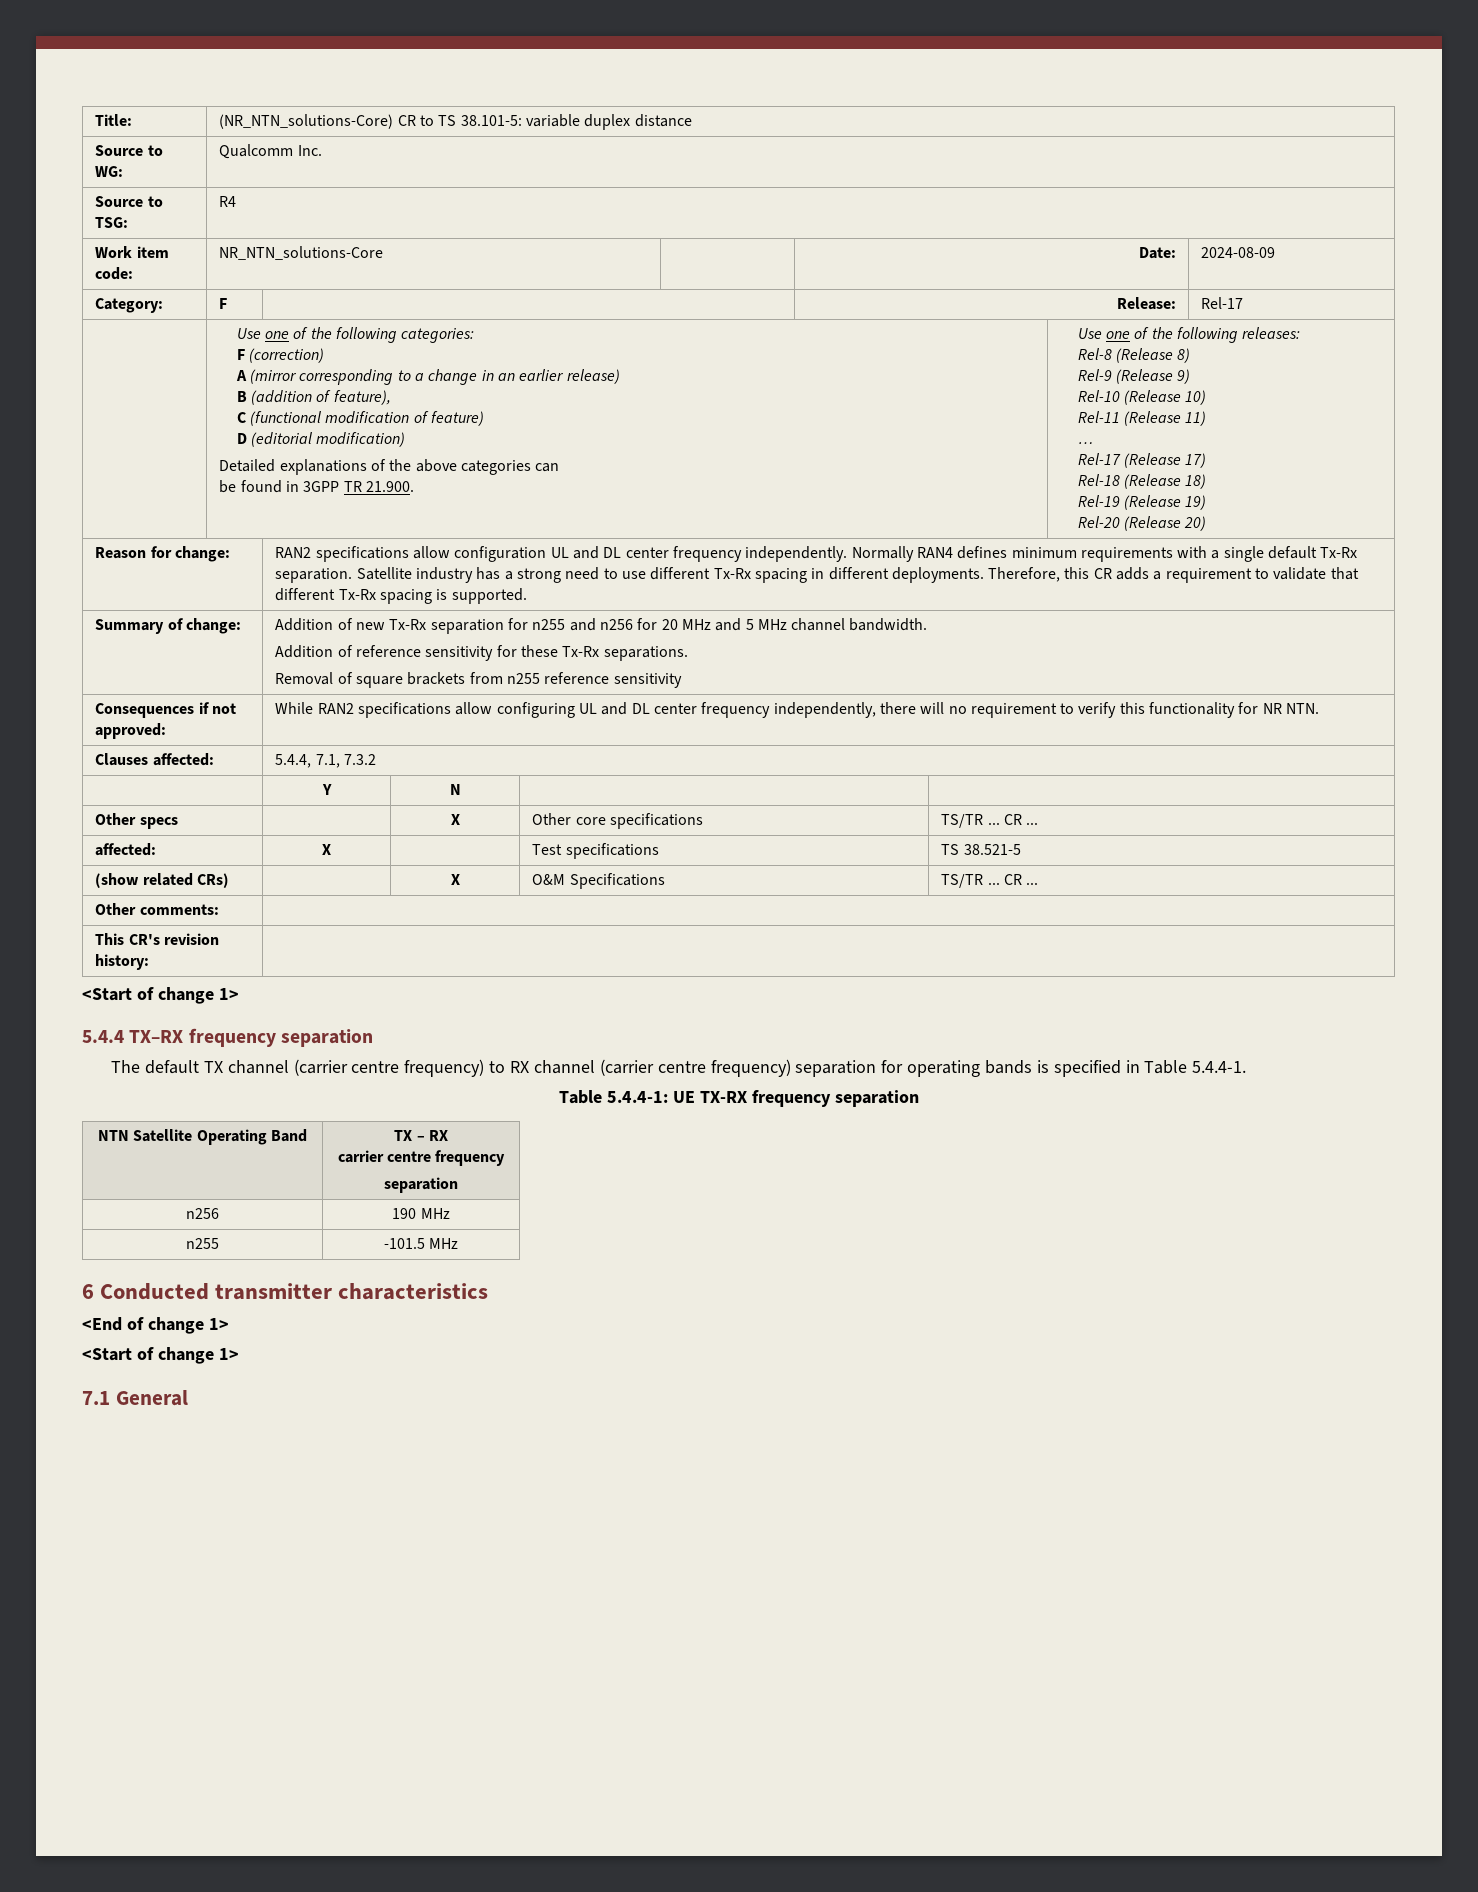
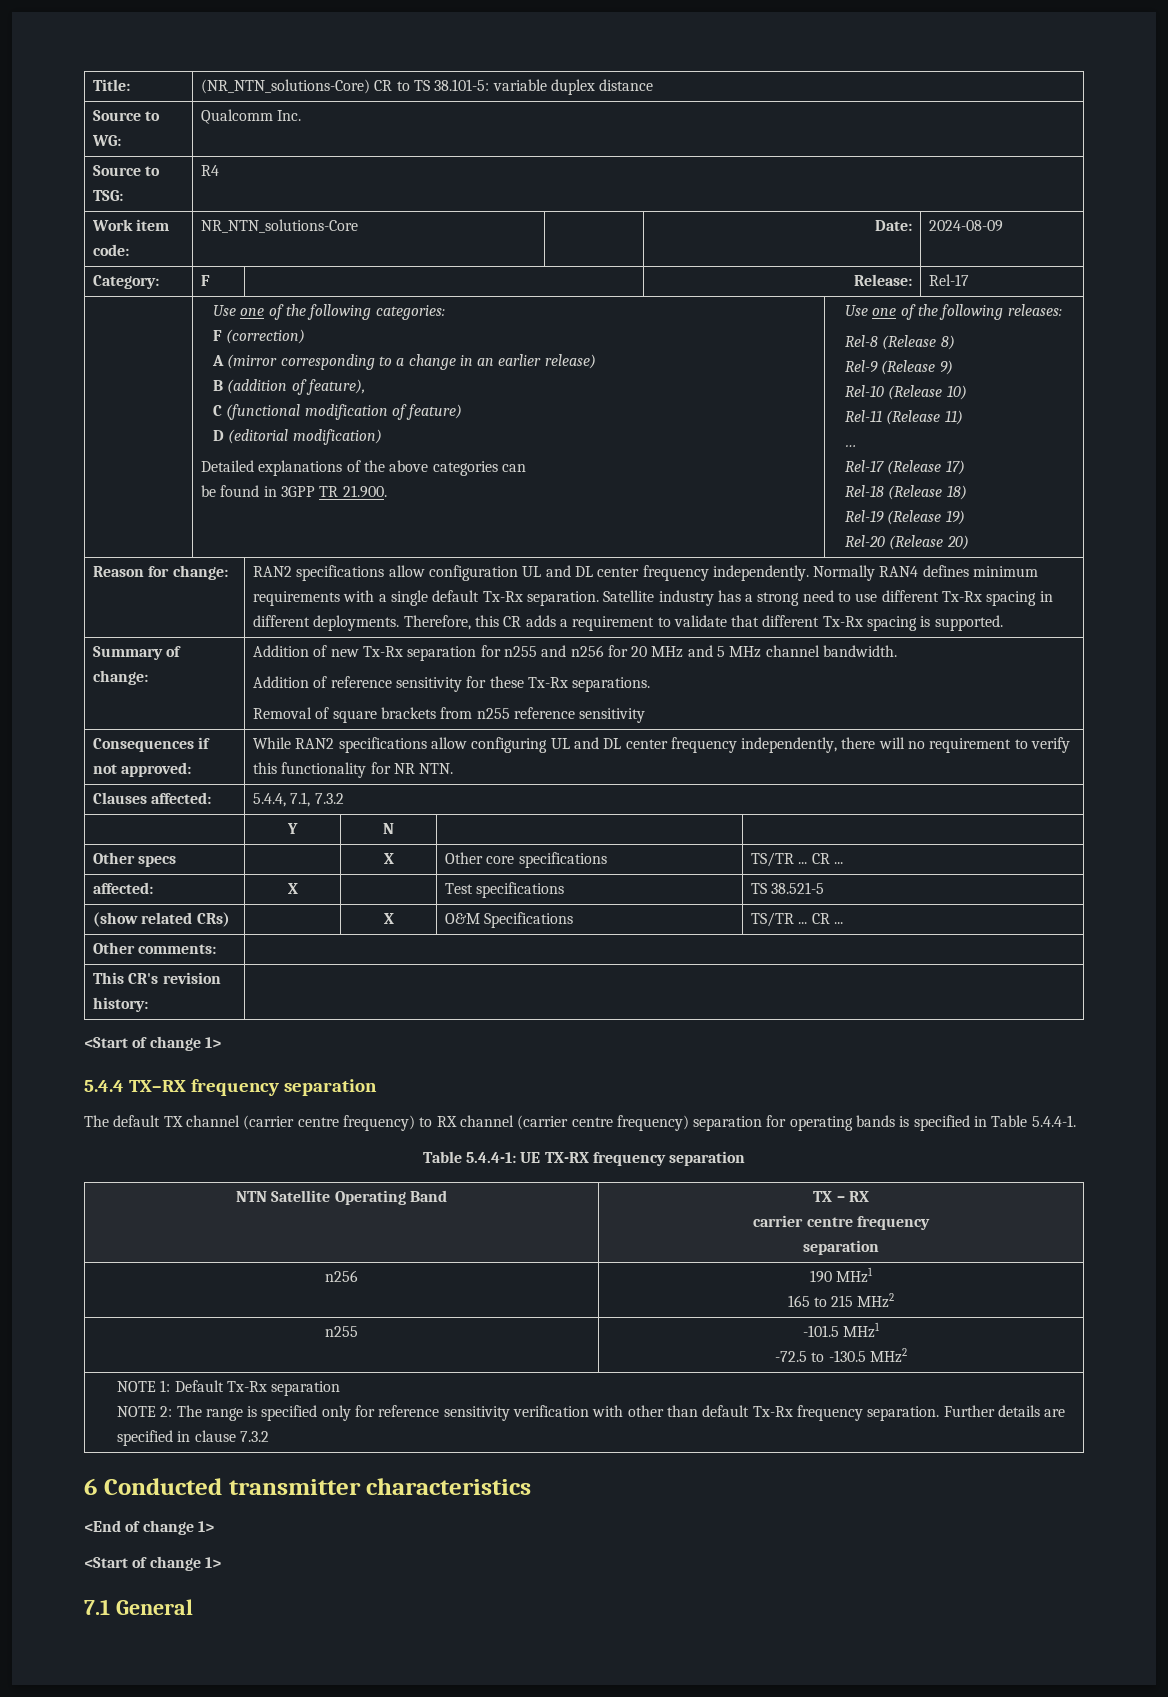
- n256 | 190 MHz
- n255 | -101.5 MHz
+ n256 | 190 MHz1
+ 165 to 215 MHz2
+ n255 | -101.5 MHz1
+ -72.5 to -130.5 MHz2
+ NOTE 1: Default Tx-Rx separation
+ NOTE 2: The range is specified only for reference sensitivity verification with other than default Tx-Rx frequency separation. Further details are specified in clause 7.3.2

